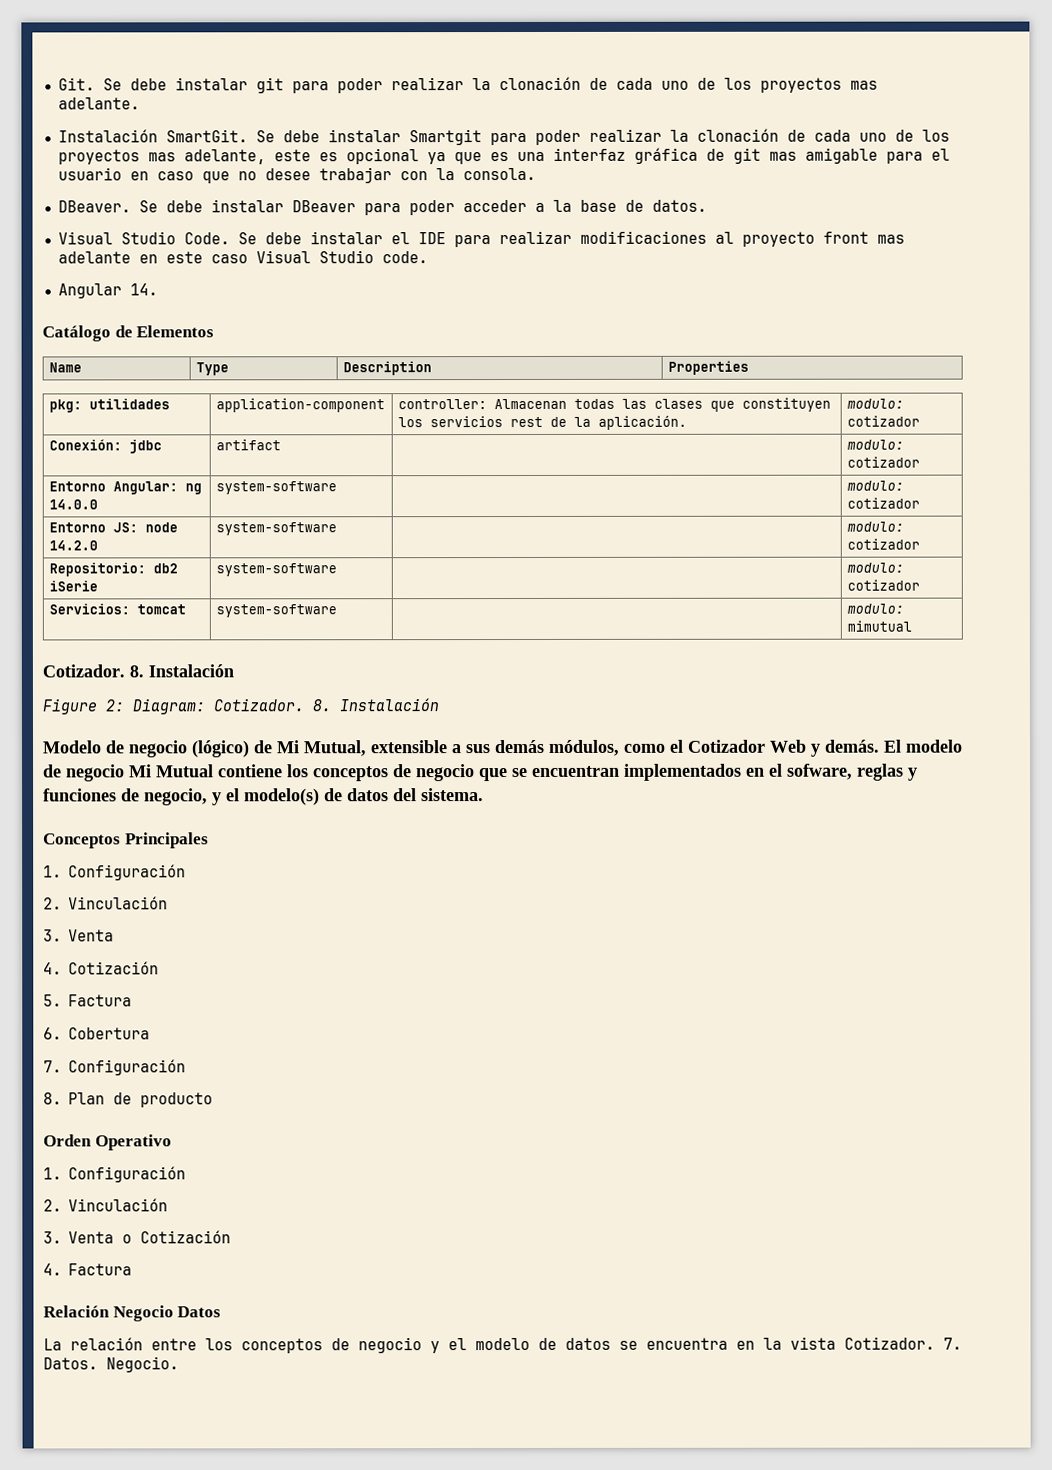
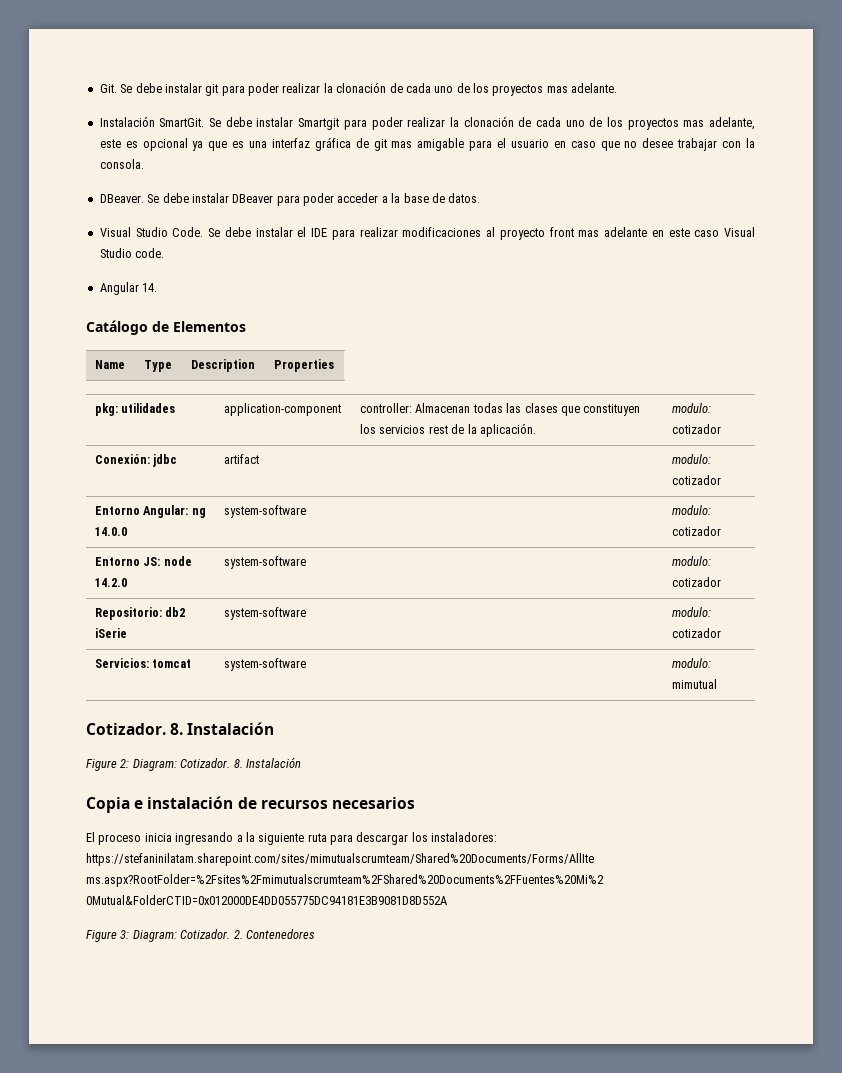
- Modelo de negocio (lógico) de Mi Mutual, extensible a sus demás módulos, como el Cotizador Web y demás. El modelo de negocio Mi Mutual contiene los conceptos de negocio que se encuentran implementados en el sofware, reglas y funciones de negocio, y el modelo(s) de datos del sistema.
- Conceptos Principales
- 1. Configuración
- 2. Vinculación
- 3. Venta
- 4. Cotización
- 5. Factura
- 6. Cobertura
- 7. Configuración
- 8. Plan de producto
- Orden Operativo
- 1. Configuración
- 2. Vinculación
- 3. Venta o Cotización
- 4. Factura
- Relación Negocio Datos
- La relación entre los conceptos de negocio y el modelo de datos se encuentra en la vista Cotizador. 7. Datos. Negocio.
+ Copia e instalación de recursos necesarios
+ El proceso inicia ingresando a la siguiente ruta para descargar los instaladores: https://stefaninilatam.sharepoint.com/sites/mimutualscrumteam/Shared%20Documents/Forms/AllIte ms.aspx?RootFolder=%2Fsites%2Fmimutualscrumteam%2FShared%20Documents%2FFuentes%20Mi%2 0Mutual&FolderCTID=0x012000DE4DD055775DC94181E3B9081D8D552A
+ Figure 3: Diagram: Cotizador. 2. Contenedores

